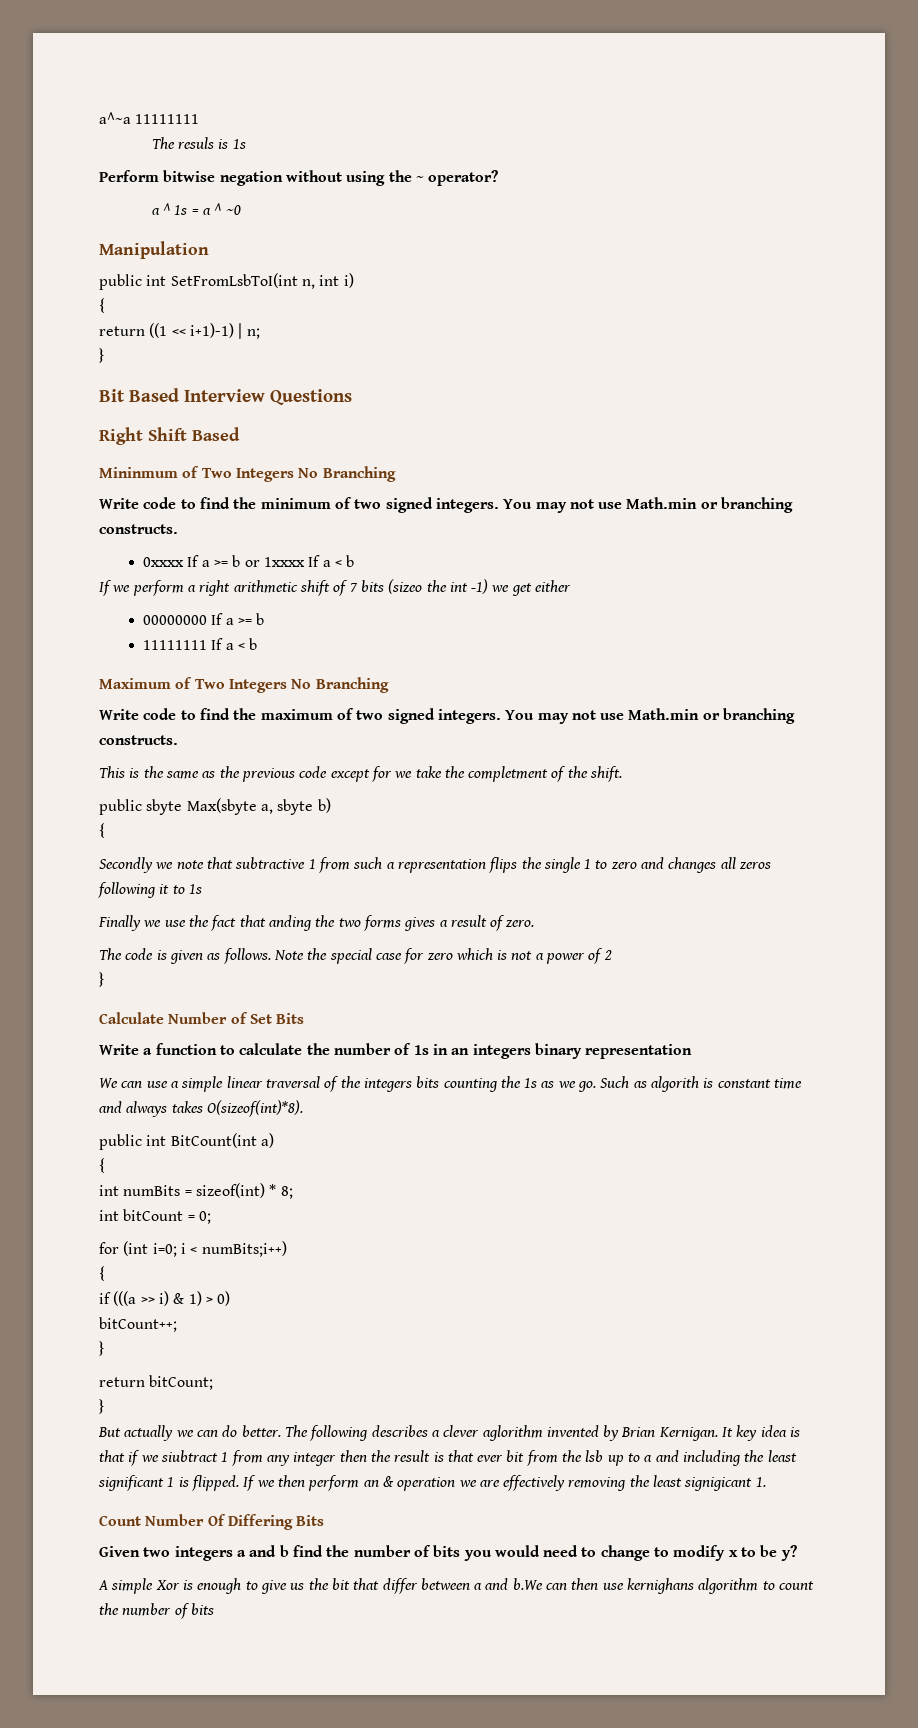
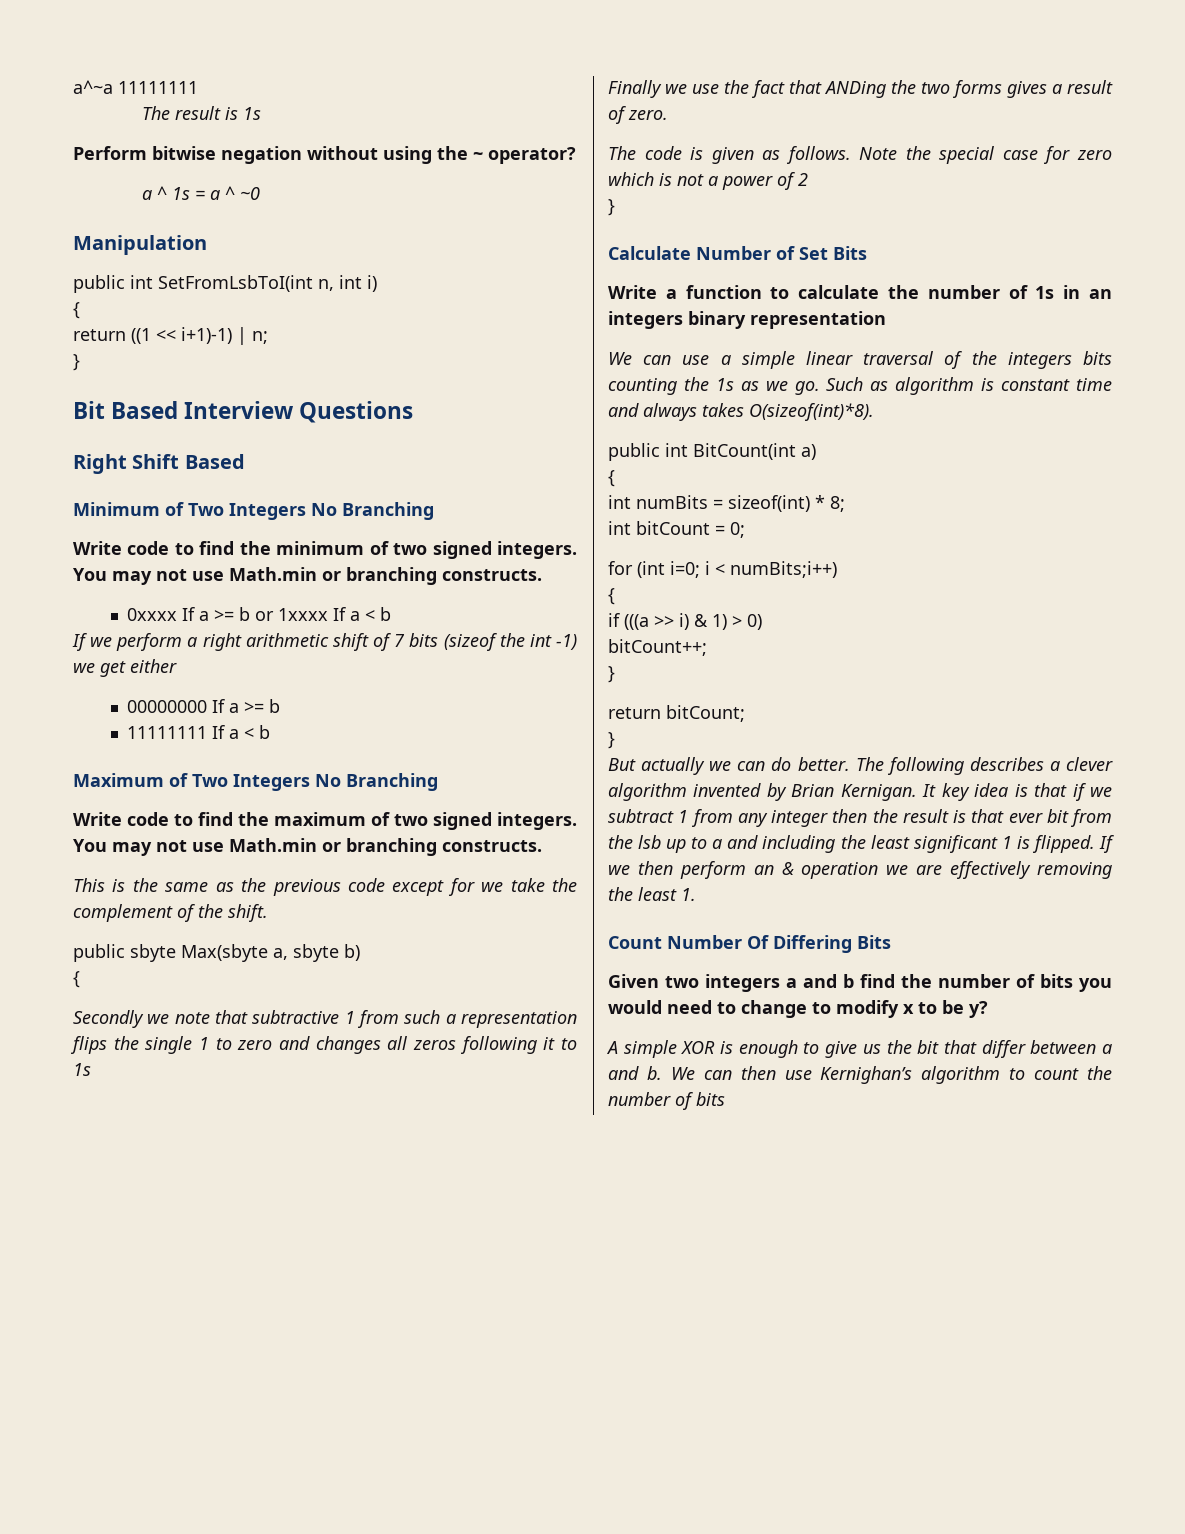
- The resuls is 1s
+ The result is 1s
- Mininmum of Two Integers No Branching
+ Minimum of Two Integers No Branching
- If we perform a right arithmetic shift of 7 bits (sizeo the int -1) we get either
+ If we perform a right arithmetic shift of 7 bits (sizeof the int -1) we get either
- This is the same as the previous code except for we take the completment of the shift.
+ This is the same as the previous code except for we take the complement of the shift.
- Finally we use the fact that anding the two forms gives a result of zero.
+ Finally we use the fact that ANDing the two forms gives a result of zero.
- Such as algorith is constant time and always takes O(sizeof(int)*8).
+ Such as algorithm is constant time and always takes O(sizeof(int)*8).
- The following describes a clever aglorithm invented by Brian Kernigan.
+ The following describes a clever algorithm invented by Brian Kernigan.
- It key idea is that if we siubtract 1 from any integer then the result is that ever bit from the lsb up to a and including the least significant 1 is flipped.
+ It key idea is that if we subtract 1 from any integer then the result is that ever bit from the lsb up to a and including the least significant 1 is flipped.
- If we then perform an & operation we are effectively removing the least signigicant 1.
+ If we then perform an & operation we are effectively removing the least 1.
- A simple Xor is enough to give us the bit that differ between a and b.We can then use kernighans algorithm to count the number of bits
+ A simple XOR is enough to give us the bit that differ between a and b. We can then use Kernighan’s algorithm to count the number of bits

